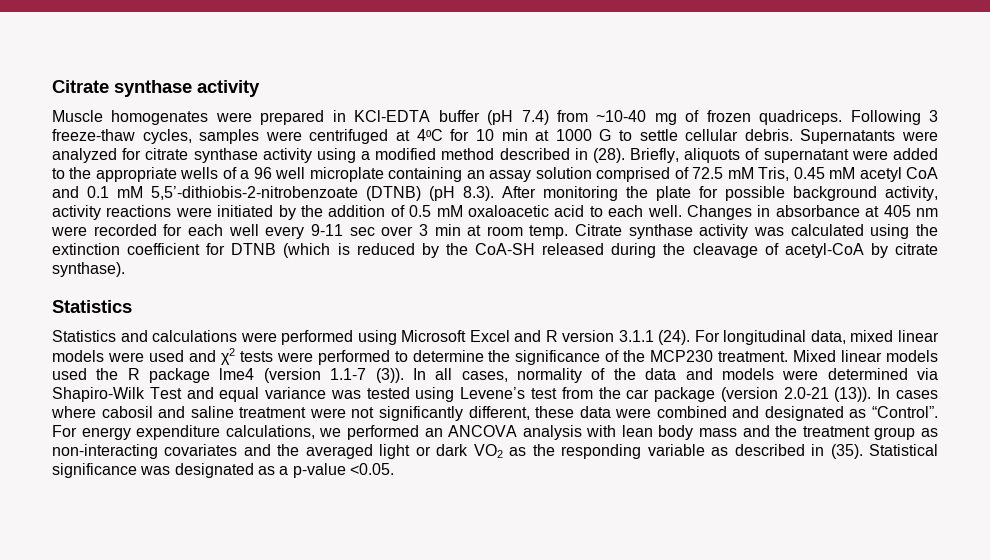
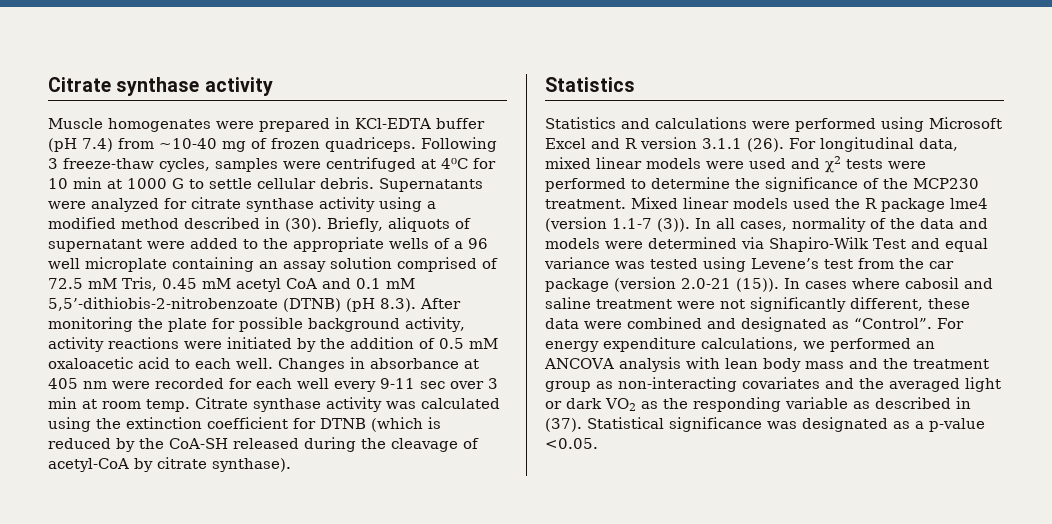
- Supernatants were analyzed for citrate synthase activity using a modified method described in (28).
+ Supernatants were analyzed for citrate synthase activity using a modified method described in (30).
- Statistics and calculations were performed using Microsoft Excel and R version 3.1.1 (24).
+ Statistics and calculations were performed using Microsoft Excel and R version 3.1.1 (26).
- In all cases, normality of the data and models were determined via Shapiro-Wilk Test and equal variance was tested using Levene’s test from the car package (version 2.0-21 (13)).
+ In all cases, normality of the data and models were determined via Shapiro-Wilk Test and equal variance was tested using Levene’s test from the car package (version 2.0-21 (15)).
- For energy expenditure calculations, we performed an ANCOVA analysis with lean body mass and the treatment group as non-interacting covariates and the averaged light or dark VO2 as the responding variable as described in (35).
+ For energy expenditure calculations, we performed an ANCOVA analysis with lean body mass and the treatment group as non-interacting covariates and the averaged light or dark VO2 as the responding variable as described in (37).

